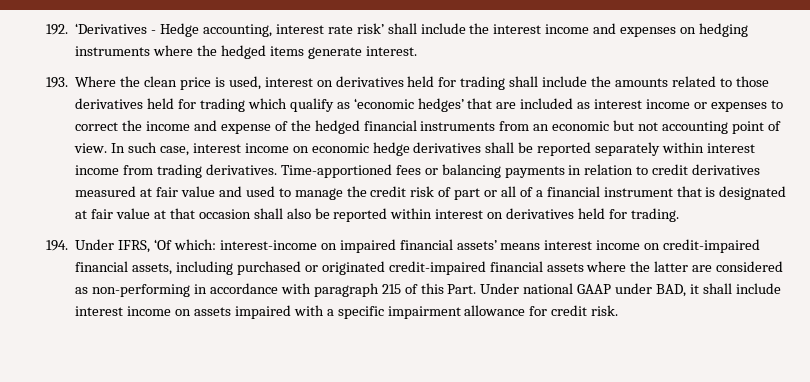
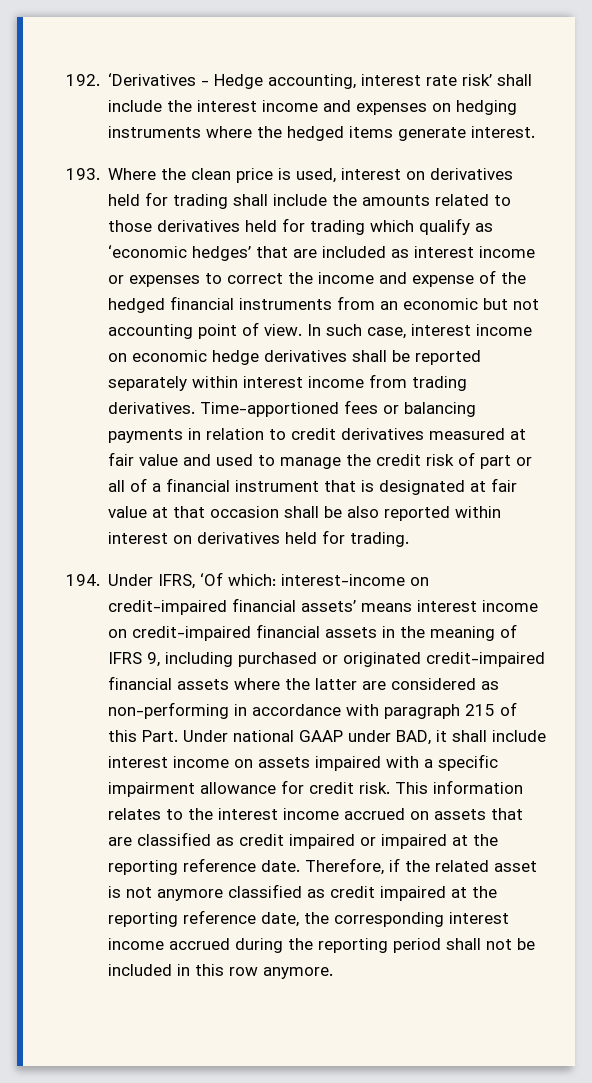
- Time-apportioned fees or balancing payments in relation to credit derivatives measured at fair value and used to manage the credit risk of part or all of a financial instrument that is designated at fair value at that occasion shall also be reported within interest on derivatives held for trading.
+ Time-apportioned fees or balancing payments in relation to credit derivatives measured at fair value and used to manage the credit risk of part or all of a financial instrument that is designated at fair value at that occasion shall be also reported within interest on derivatives held for trading.
- 194. Under IFRS, ‘Of which: interest-income on impaired financial assets’ means interest income on credit-impaired financial assets, including purchased or originated credit-impaired financial assets where the latter are considered as non-performing in accordance with paragraph 215 of this Part.
+ 194. Under IFRS, ‘Of which: interest-income on credit-impaired financial assets’ means interest income on credit-impaired financial assets in the meaning of IFRS 9, including purchased or originated credit-impaired financial assets where the latter are considered as non-performing in accordance with paragraph 215 of this Part.
+ This information relates to the interest income accrued on assets that are classified as credit impaired or impaired at the reporting reference date. Therefore, if the related asset is not anymore classified as credit impaired at the reporting reference date, the corresponding interest income accrued during the reporting period shall not be included in this row anymore.

